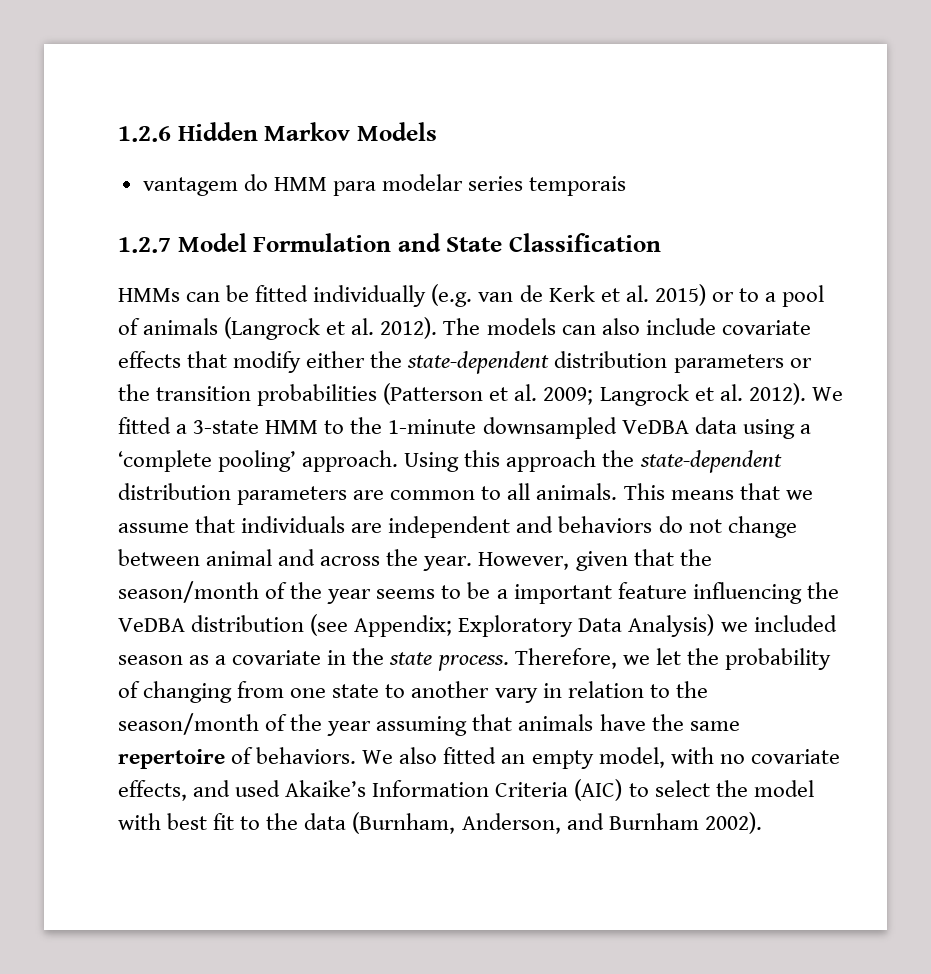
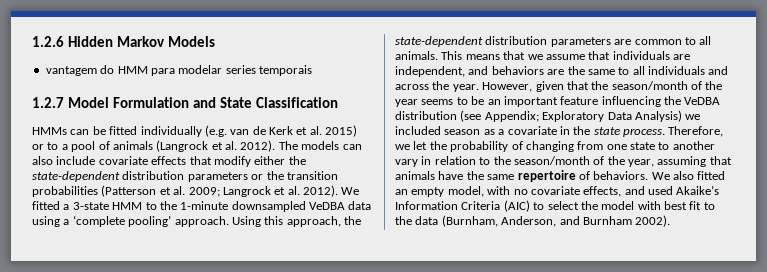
- Using this approach the state-dependent distribution parameters are common to all animals.
+ Using this approach, the state-dependent distribution parameters are common to all animals.
- This means that we assume that individuals are independent and behaviors do not change between animal and across the year.
+ This means that we assume that individuals are independent, and behaviors are the same to all individuals and across the year.
- However, given that the season/month of the year seems to be a important feature influencing the VeDBA distribution (see Appendix; Exploratory Data Analysis) we included season as a covariate in the state process.
+ However, given that the season/month of the year seems to be an important feature influencing the VeDBA distribution (see Appendix; Exploratory Data Analysis) we included season as a covariate in the state process.
- Therefore, we let the probability of changing from one state to another vary in relation to the season/month of the year assuming that animals have the same repertoire of behaviors.
+ Therefore, we let the probability of changing from one state to another vary in relation to the season/month of the year, assuming that animals have the same repertoire of behaviors.

